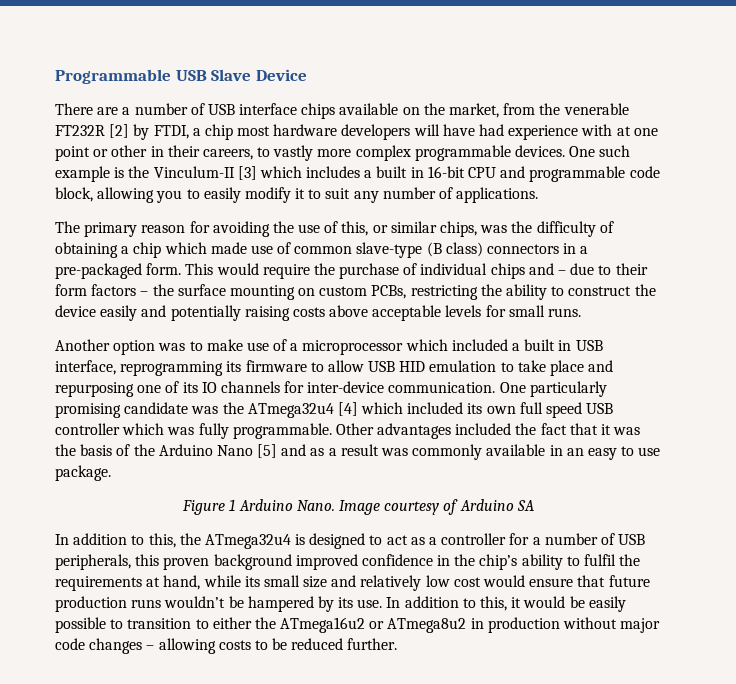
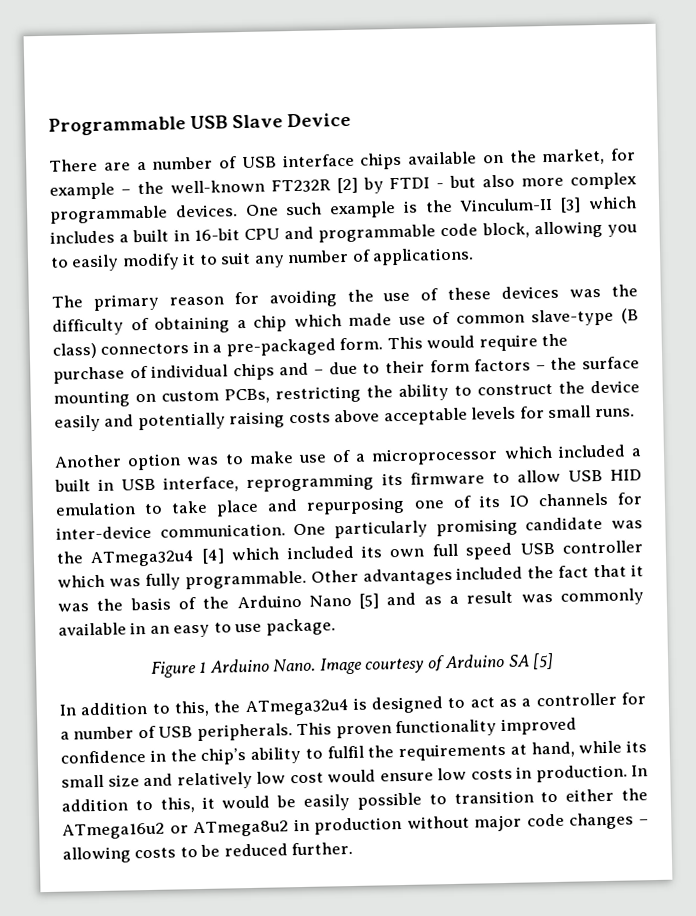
- There are a number of USB interface chips available on the market, from the venerable FT232R [2] by FTDI, a chip most hardware developers will have had experience with at one point or other in their careers, to vastly more complex programmable devices.
+ There are a number of USB interface chips available on the market, for example – the well-known FT232R [2] by FTDI - but also more complex programmable devices.
- The primary reason for avoiding the use of this, or similar chips, was the difficulty of obtaining a chip which made use of common slave-type (B class) connectors in a pre-packaged form.
+ The primary reason for avoiding the use of these devices was the difficulty of obtaining a chip which made use of common slave-type (B class) connectors in a pre-packaged form.
- Image courtesy of Arduino SA
+ Image courtesy of Arduino SA [5]
- In addition to this, the ATmega32u4 is designed to act as a controller for a number of USB peripherals, this proven background improved confidence in the chip’s ability to fulfil the requirements at hand, while its small size and relatively low cost would ensure that future production runs wouldn’t be hampered by its use.
+ In addition to this, the ATmega32u4 is designed to act as a controller for a number of USB peripherals. This proven functionality improved confidence in the chip’s ability to fulfil the requirements at hand, while its small size and relatively low cost would ensure low costs in production.

